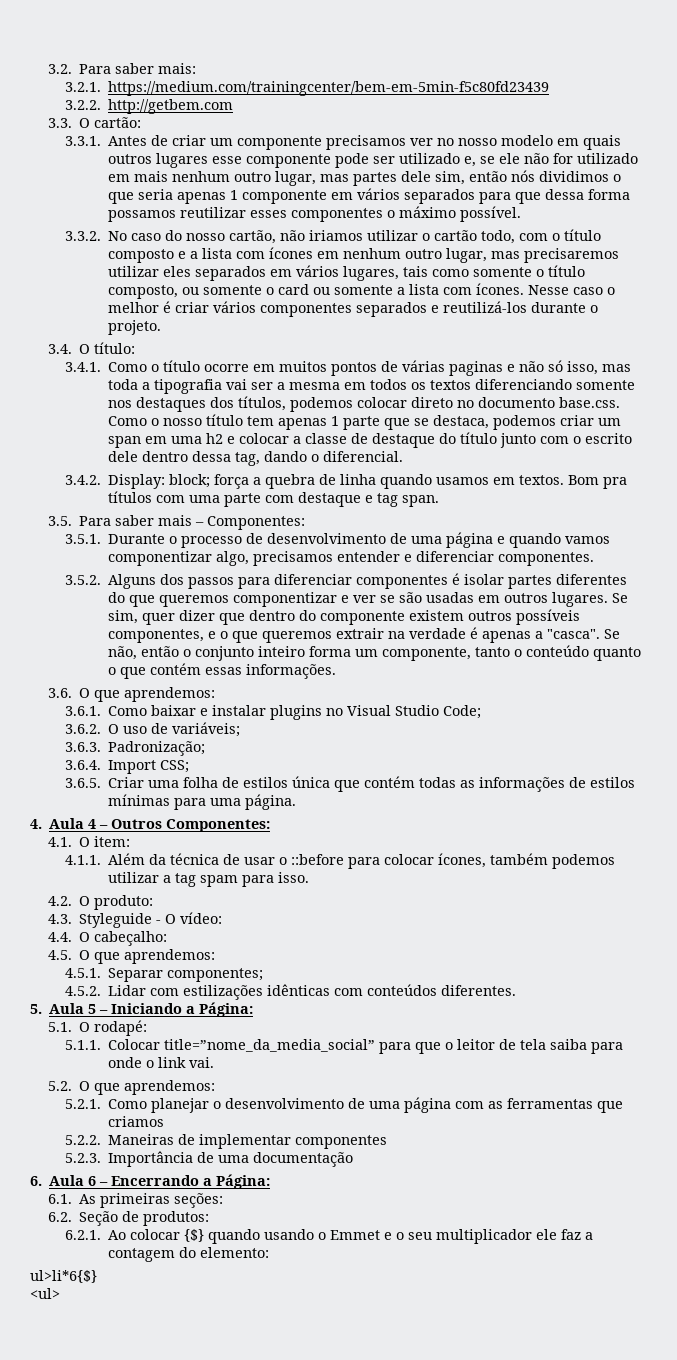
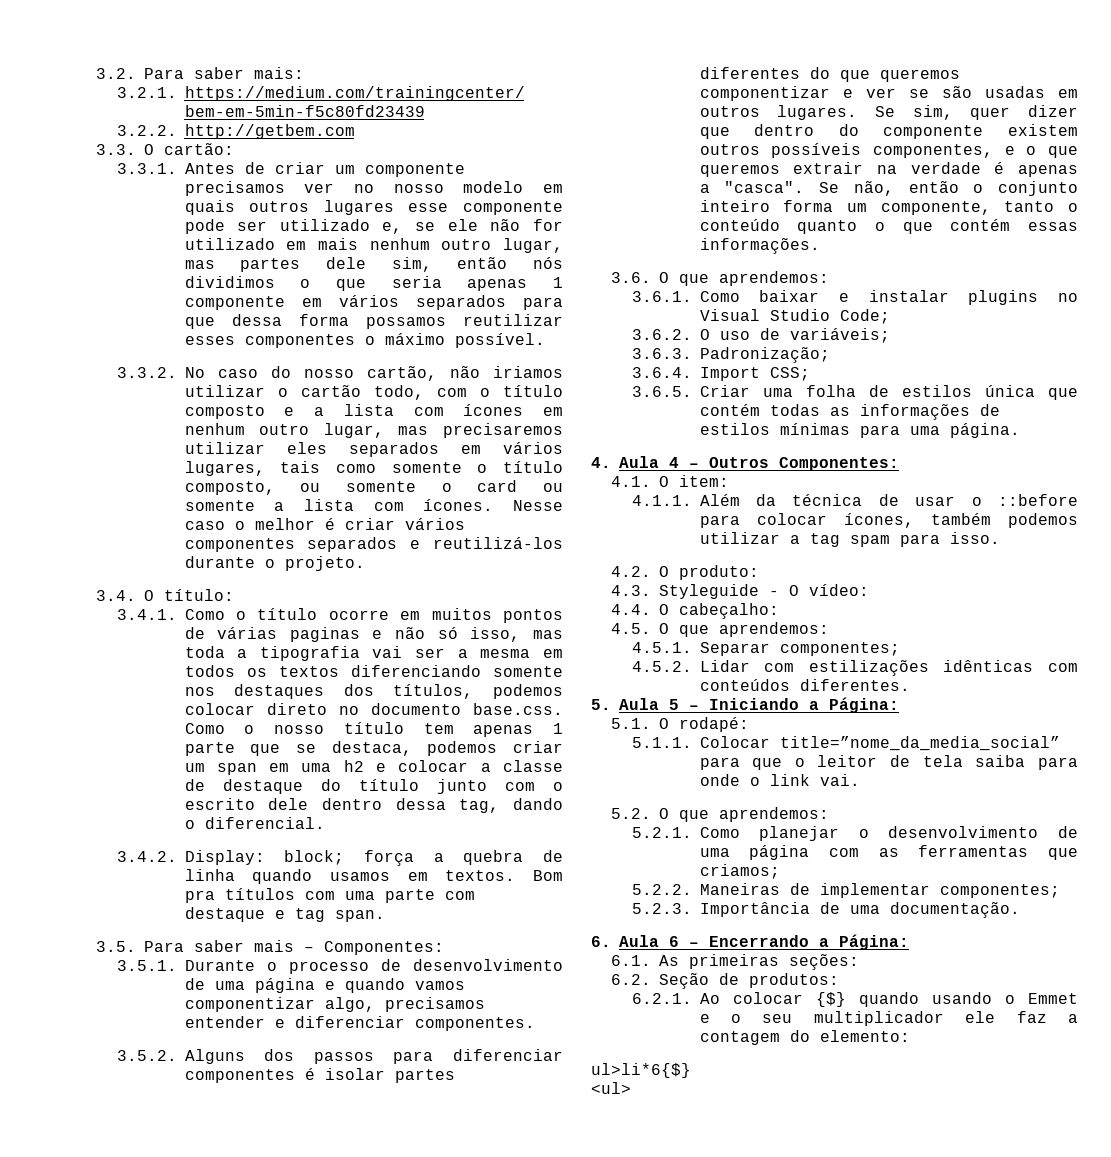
- 5.2.1. Como planejar o desenvolvimento de uma página com as ferramentas que criamos
+ 5.2.1. Como planejar o desenvolvimento de uma página com as ferramentas que criamos;
- 5.2.2. Maneiras de implementar componentes
+ 5.2.2. Maneiras de implementar componentes;
- 5.2.3. Importância de uma documentação
+ 5.2.3. Importância de uma documentação.

